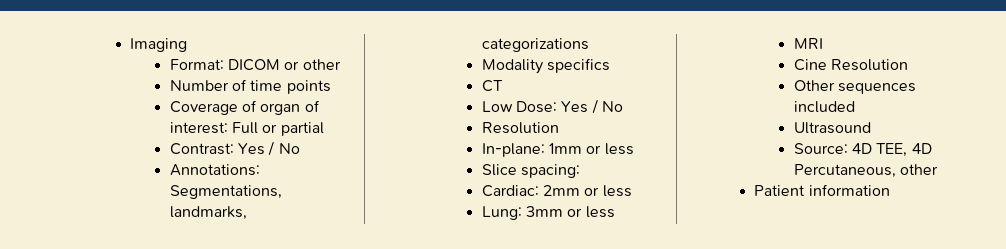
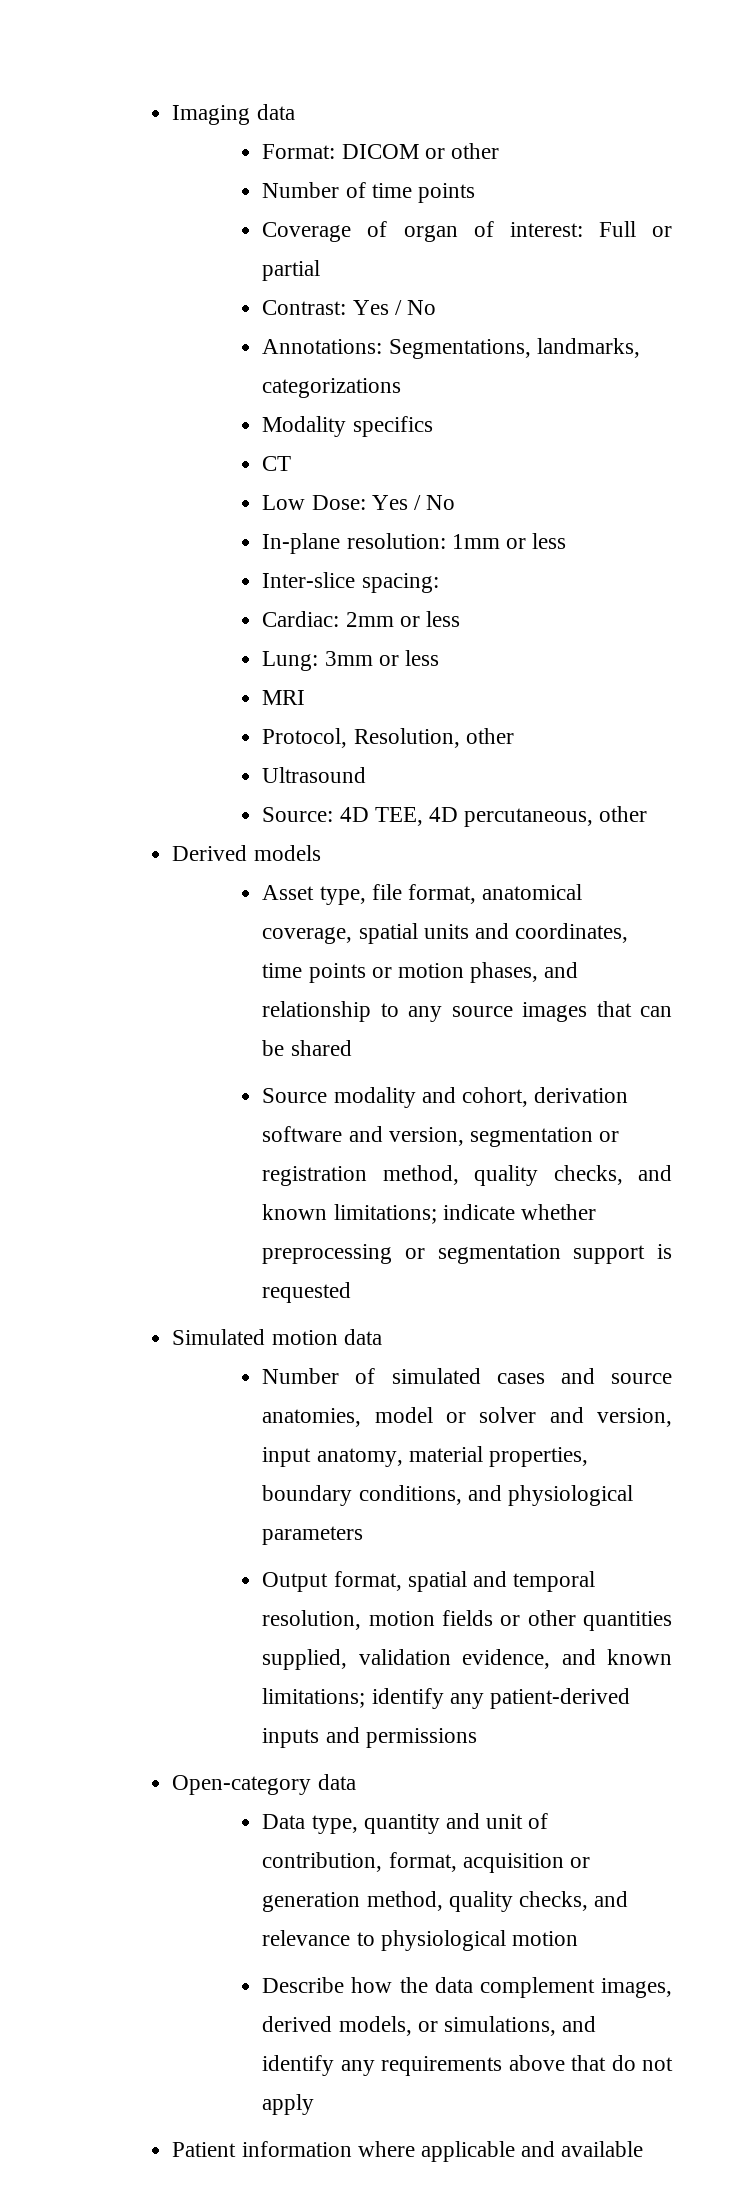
- Imaging
+ Imaging data
  Low Dose: Yes / No
- Resolution
- In-plane: 1mm or less
+ In-plane resolution: 1mm or less
- Slice spacing:
+ Inter-slice spacing:
- Cine Resolution
- Other sequences included
+ Protocol, Resolution, other
- Source: 4D TEE, 4D Percutaneous, other
- Patient information
+ Source: 4D TEE, 4D percutaneous, other
+ Derived models
+ Asset type, file format, anatomical coverage, spatial units and coordinates, time points or motion phases, and relationship to any source images that can be shared
+ Source modality and cohort, derivation software and version, segmentation or registration method, quality checks, and known limitations; indicate whether preprocessing or segmentation support is requested
+ Simulated motion data
+ Number of simulated cases and source anatomies, model or solver and version, input anatomy, material properties, boundary conditions, and physiological parameters
+ Output format, spatial and temporal resolution, motion fields or other quantities supplied, validation evidence, and known limitations; identify any patient-derived inputs and permissions
+ Open-category data
+ Data type, quantity and unit of contribution, format, acquisition or generation method, quality checks, and relevance to physiological motion
+ Describe how the data complement images, derived models, or simulations, and identify any requirements above that do not apply
+ Patient information where applicable and available

